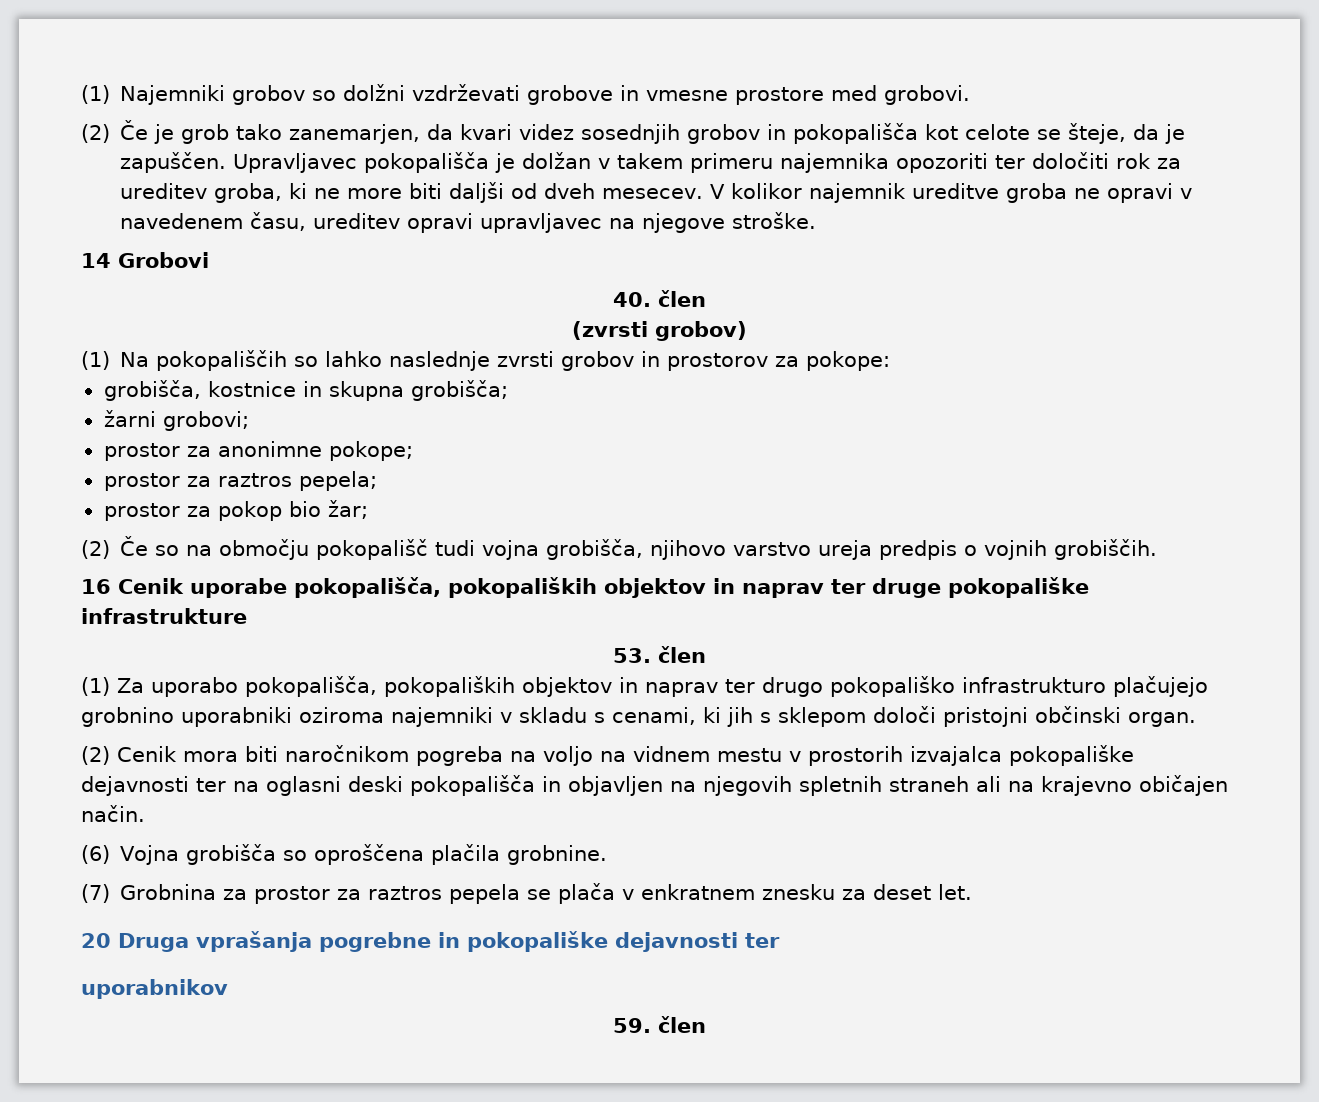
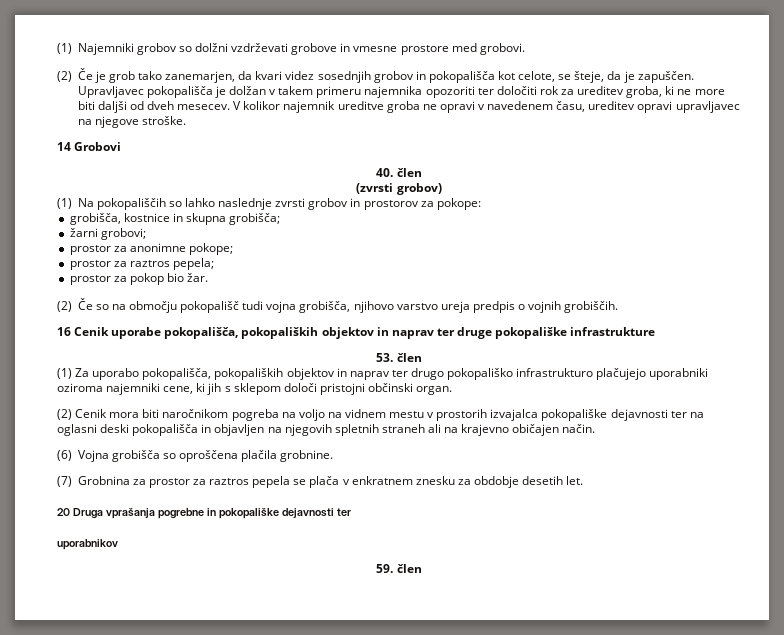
- (2) Če je grob tako zanemarjen, da kvari videz sosednjih grobov in pokopališča kot celote se šteje, da je zapuščen.
+ (2) Če je grob tako zanemarjen, da kvari videz sosednjih grobov in pokopališča kot celote, se šteje, da je zapuščen.
- prostor za pokop bio žar;
+ prostor za pokop bio žar.
- (1) Za uporabo pokopališča, pokopaliških objektov in naprav ter drugo pokopališko infrastrukturo plačujejo grobnino uporabniki oziroma najemniki v skladu s cenami, ki jih s sklepom določi pristojni občinski organ.
+ (1) Za uporabo pokopališča, pokopaliških objektov in naprav ter drugo pokopališko infrastrukturo plačujejo uporabniki oziroma najemniki cene, ki jih s sklepom določi pristojni občinski organ.
- (7) Grobnina za prostor za raztros pepela se plača v enkratnem znesku za deset let.
+ (7) Grobnina za prostor za raztros pepela se plača v enkratnem znesku za obdobje desetih let.

